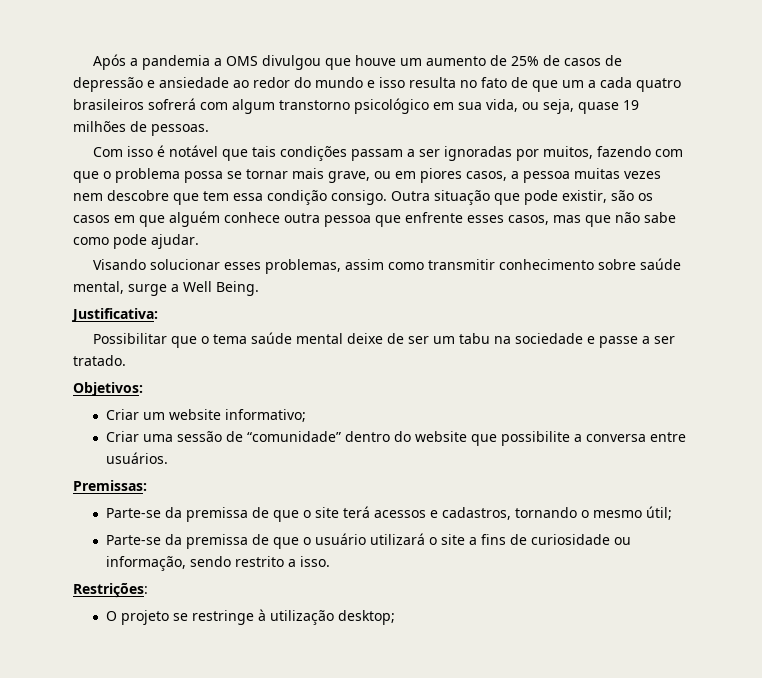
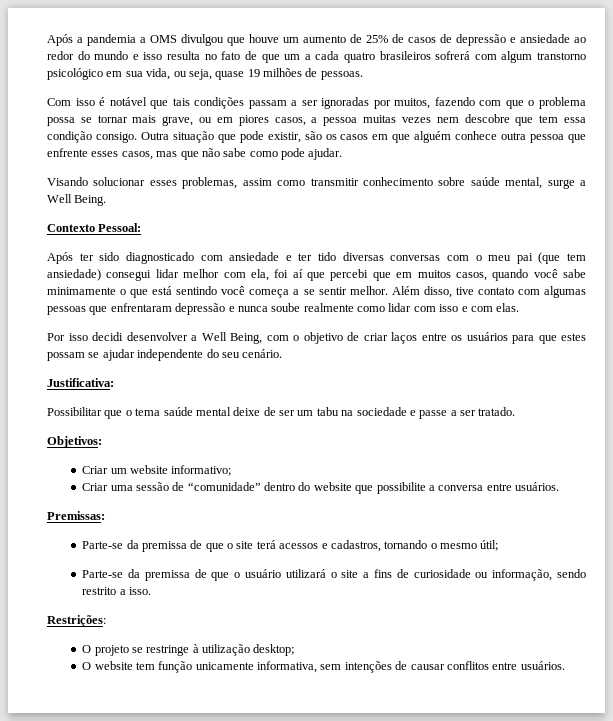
+ Contexto Pessoal:
+ Após ter sido diagnosticado com ansiedade e ter tido diversas conversas com o meu pai (que tem ansiedade) consegui lidar melhor com ela, foi aí que percebi que em muitos casos, quando você sabe minimamente o que está sentindo você começa a se sentir melhor. Além disso, tive contato com algumas pessoas que enfrentaram depressão e nunca soube realmente como lidar com isso e com elas.
+ Por isso decidi desenvolver a Well Being, com o objetivo de criar laços entre os usuários para que estes possam se ajudar independente do seu cenário.
+ O website tem função unicamente informativa, sem intenções de causar conflitos entre usuários.

